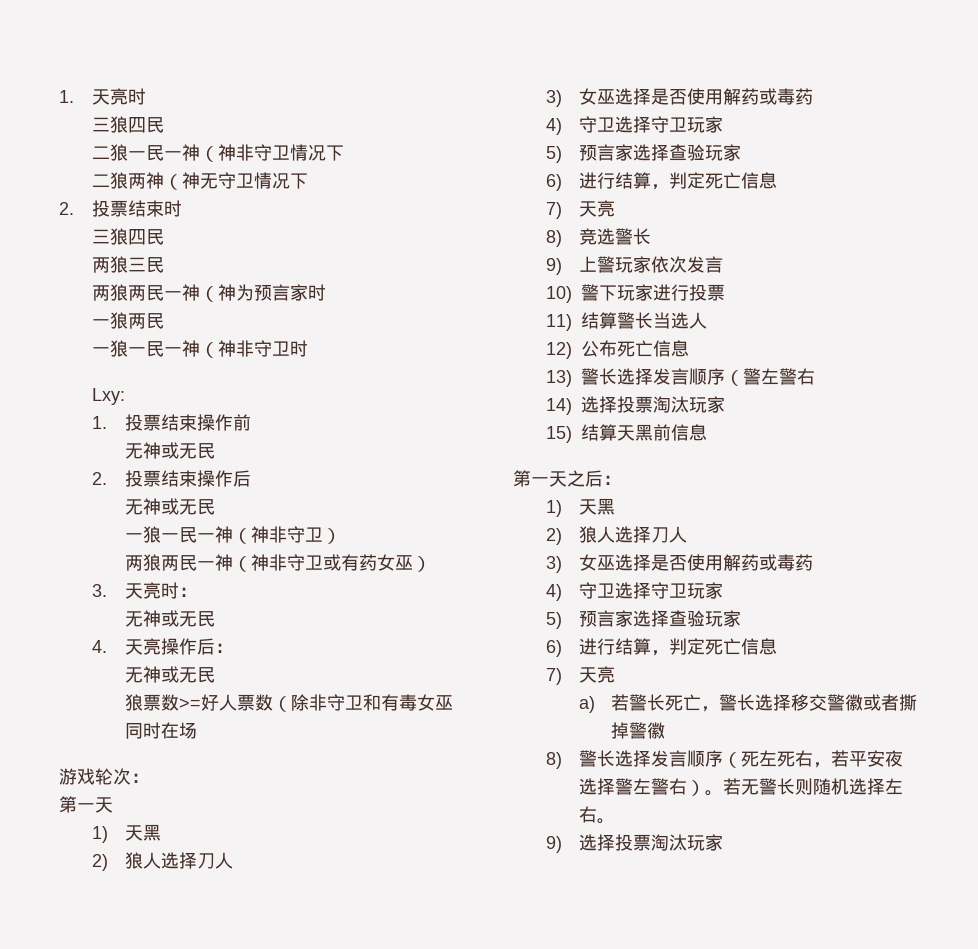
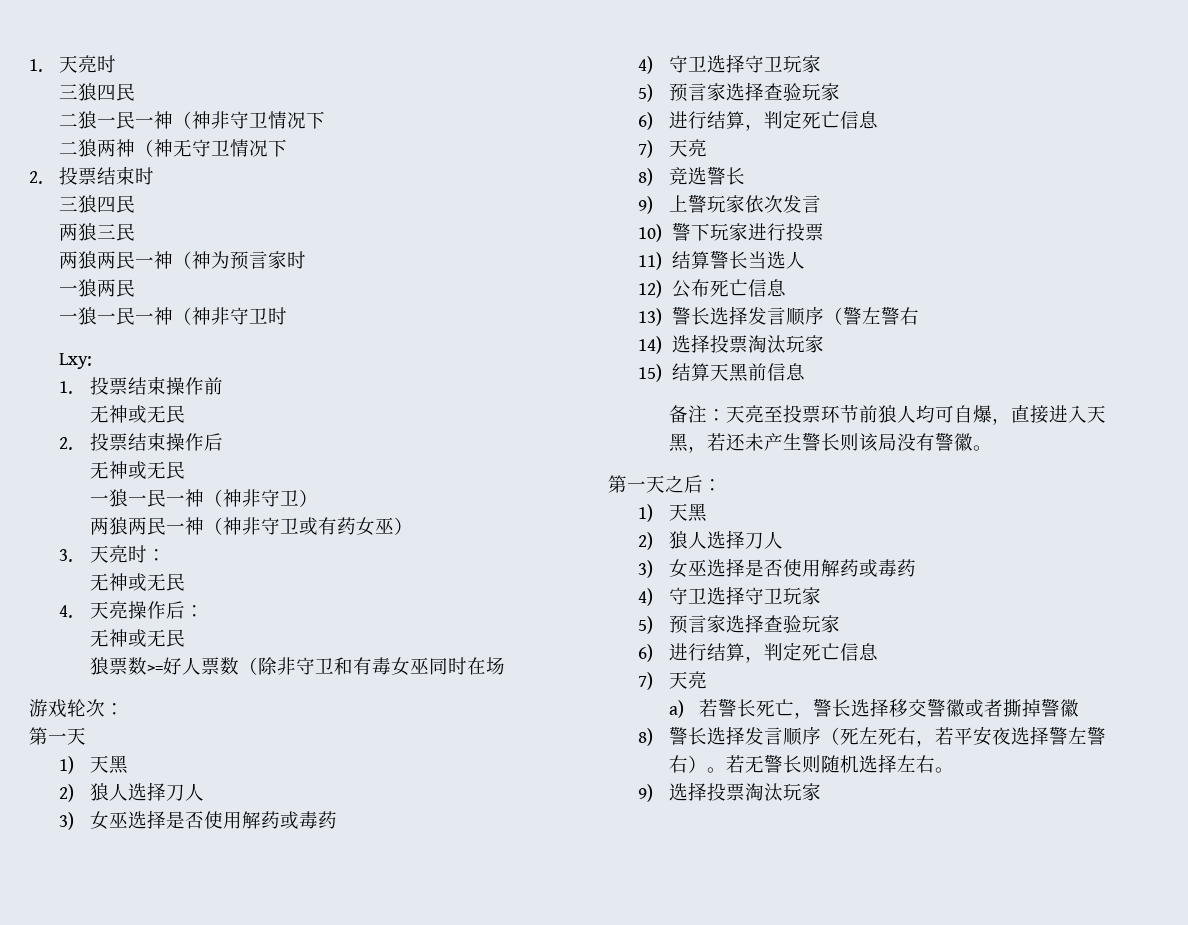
+ 备注：天亮至投票环节前狼人均可自爆，直接进入天黑，若还未产生警长则该局没有警徽。

